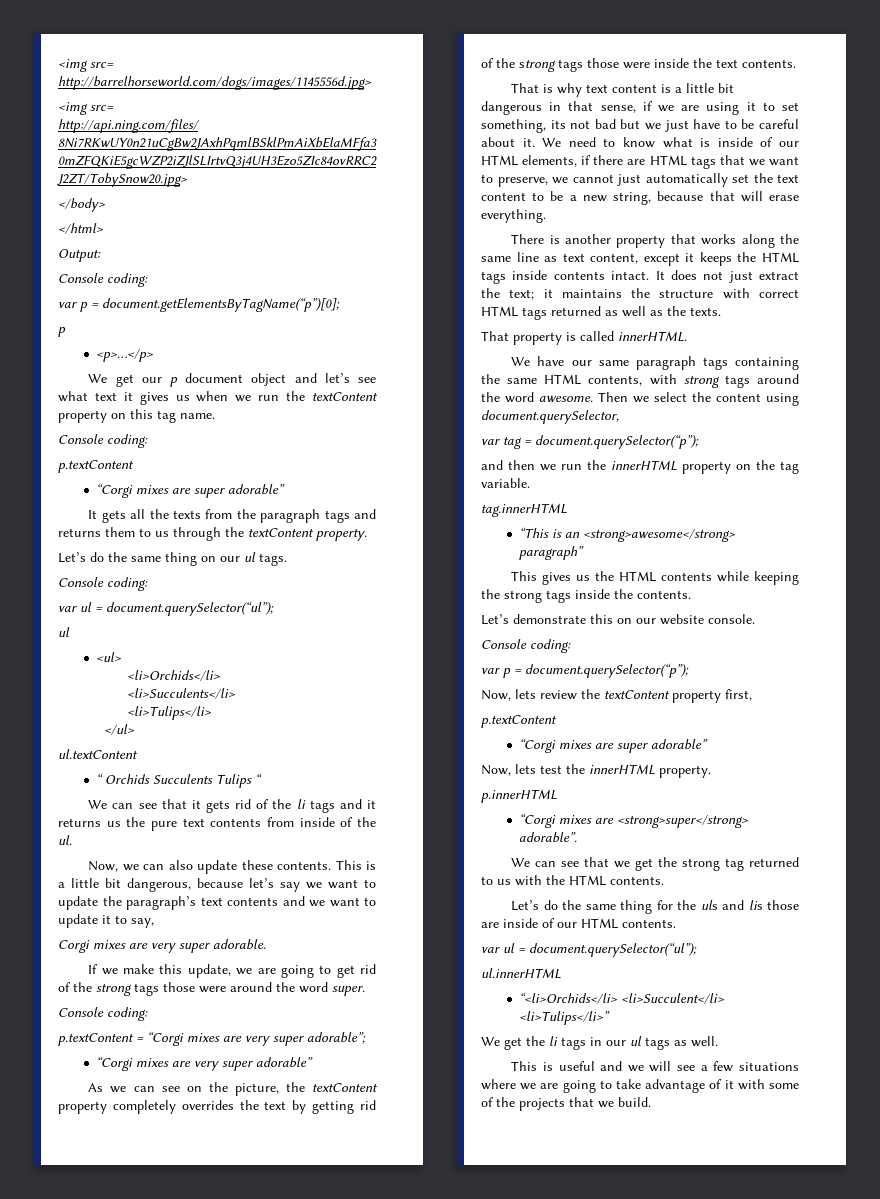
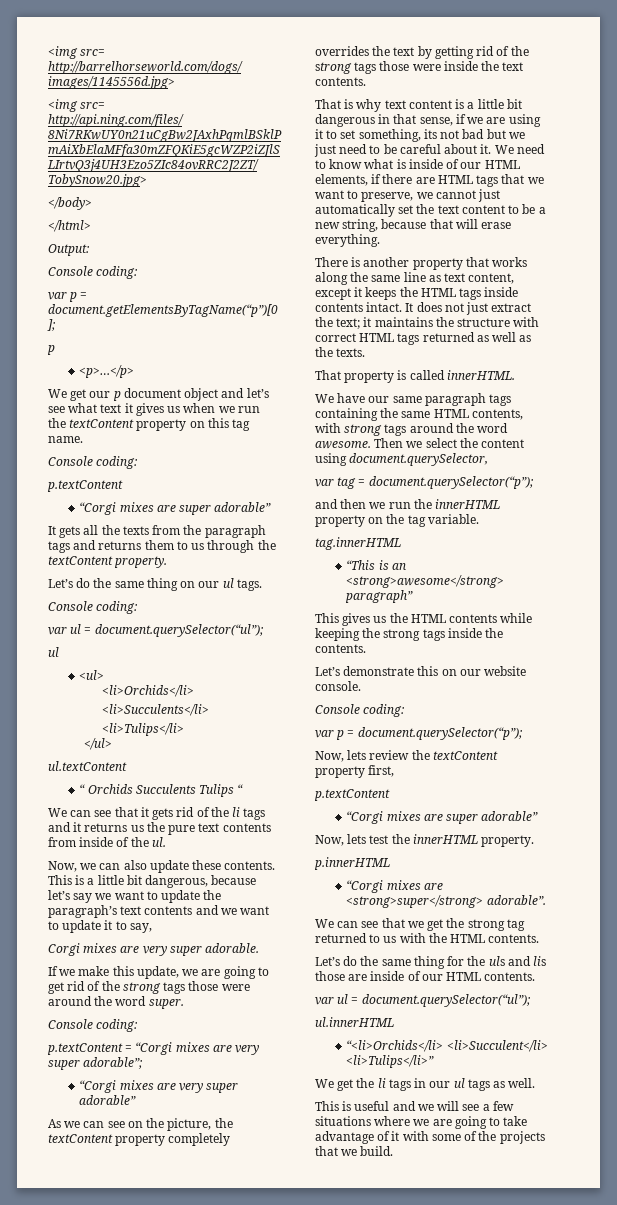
- That is why text content is a little bit dangerous in that sense, if we are using it to set something, its not bad but we just have to be careful about it.
+ That is why text content is a little bit dangerous in that sense, if we are using it to set something, its not bad but we just need to be careful about it.

